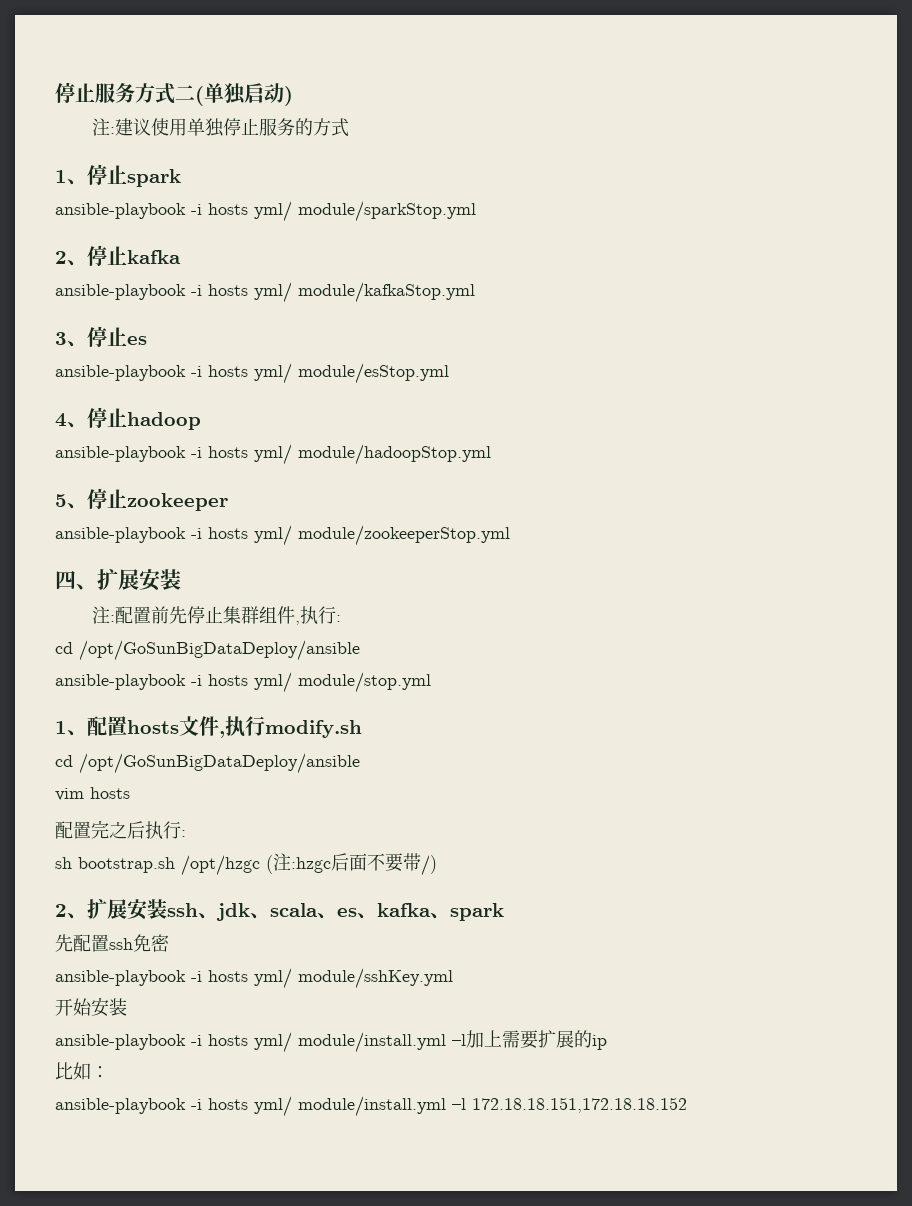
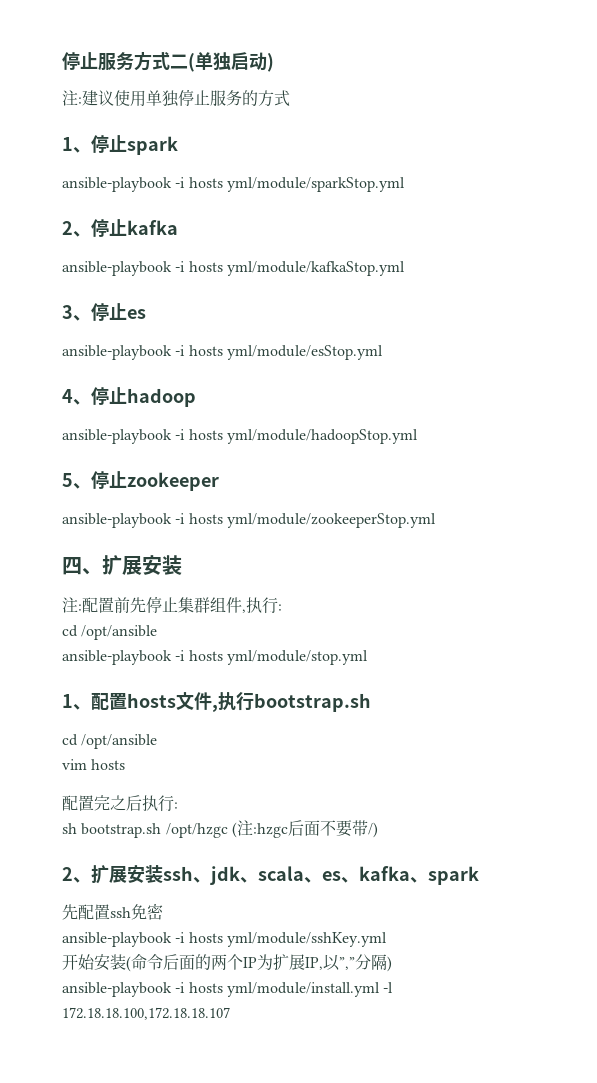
- ansible-playbook -i hosts yml/ module/sparkStop.yml
+ ansible-playbook -i hosts yml/module/sparkStop.yml
- ansible-playbook -i hosts yml/ module/kafkaStop.yml
+ ansible-playbook -i hosts yml/module/kafkaStop.yml
- ansible-playbook -i hosts yml/ module/esStop.yml
+ ansible-playbook -i hosts yml/module/esStop.yml
- ansible-playbook -i hosts yml/ module/hadoopStop.yml
+ ansible-playbook -i hosts yml/module/hadoopStop.yml
- ansible-playbook -i hosts yml/ module/zookeeperStop.yml
+ ansible-playbook -i hosts yml/module/zookeeperStop.yml
  注:配置前先停止集群组件,执行:
- cd /opt/GoSunBigDataDeploy/ansible
- ansible-playbook -i hosts yml/ module/stop.yml
+ cd /opt/ansible
+ ansible-playbook -i hosts yml/module/stop.yml
- 1、配置hosts文件,执行modify.sh
- cd /opt/GoSunBigDataDeploy/ansible
+ 1、配置hosts文件,执行bootstrap.sh
+ cd /opt/ansible
- ansible-playbook -i hosts yml/ module/sshKey.yml
+ ansible-playbook -i hosts yml/module/sshKey.yml
- 开始安装
- ansible-playbook -i hosts yml/ module/install.yml –l加上需要扩展的ip
- 比如：
- ansible-playbook -i hosts yml/ module/install.yml –l 172.18.18.151,172.18.18.152
+ 开始安装(命令后面的两个IP为扩展IP,以”,”分隔)
+ ansible-playbook -i hosts yml/module/install.yml -l 172.18.18.100,172.18.18.107

